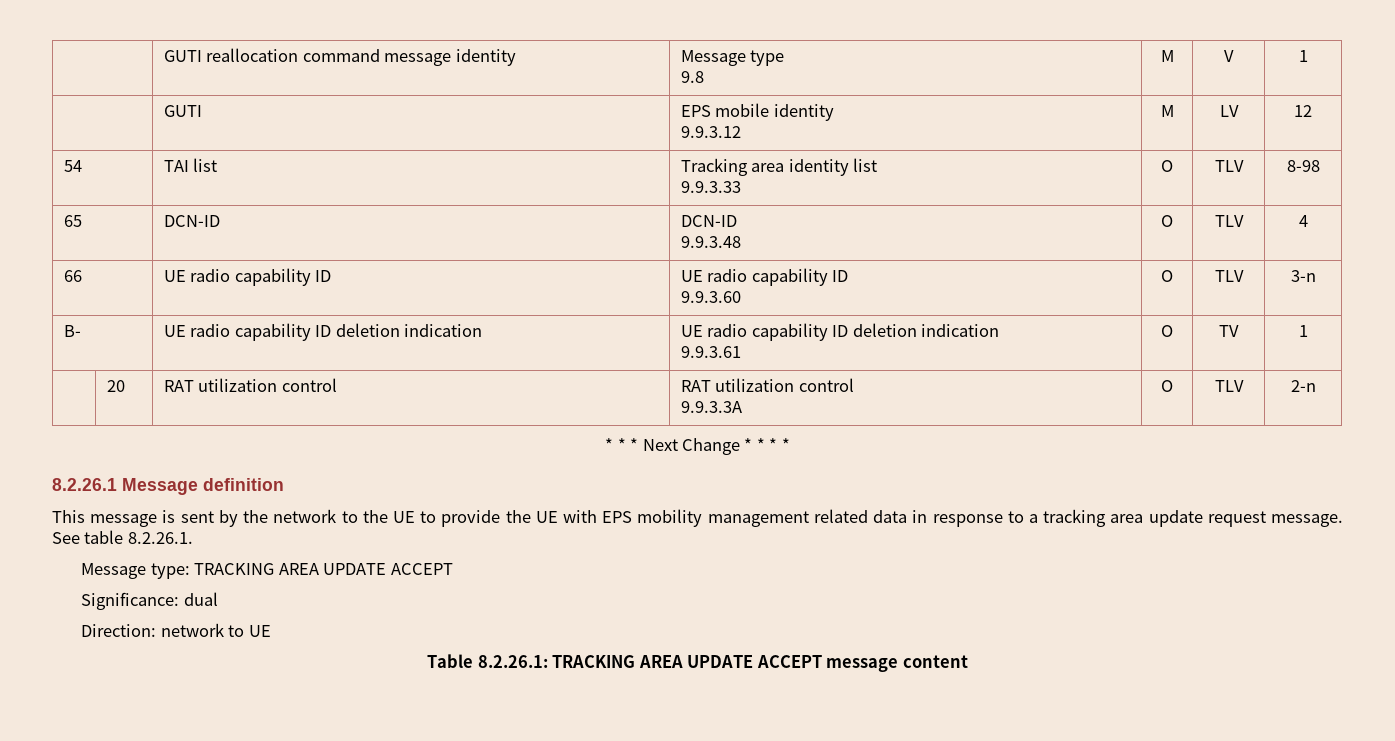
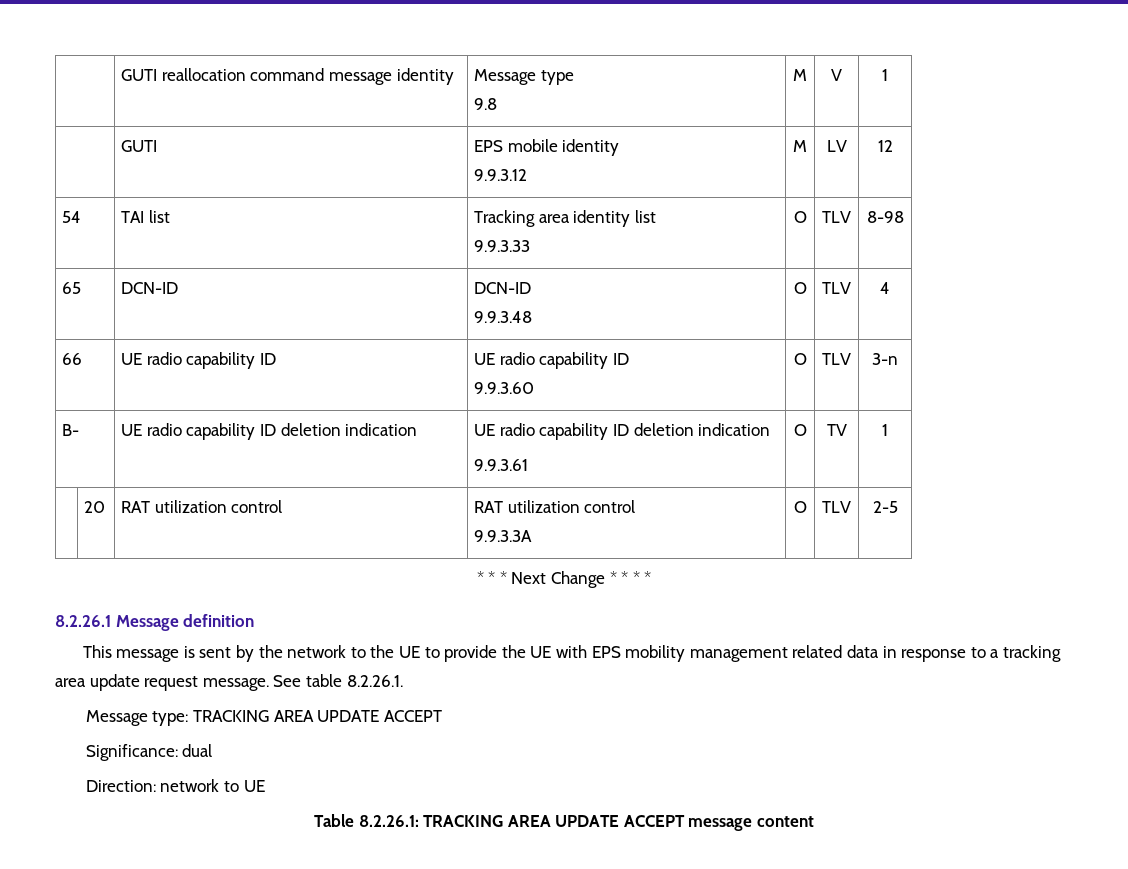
  | 20 | RAT utilization control | RAT utilization control
- 9.9.3.3A | O | TLV | 2-n
+ 9.9.3.3A | O | TLV | 2-5

